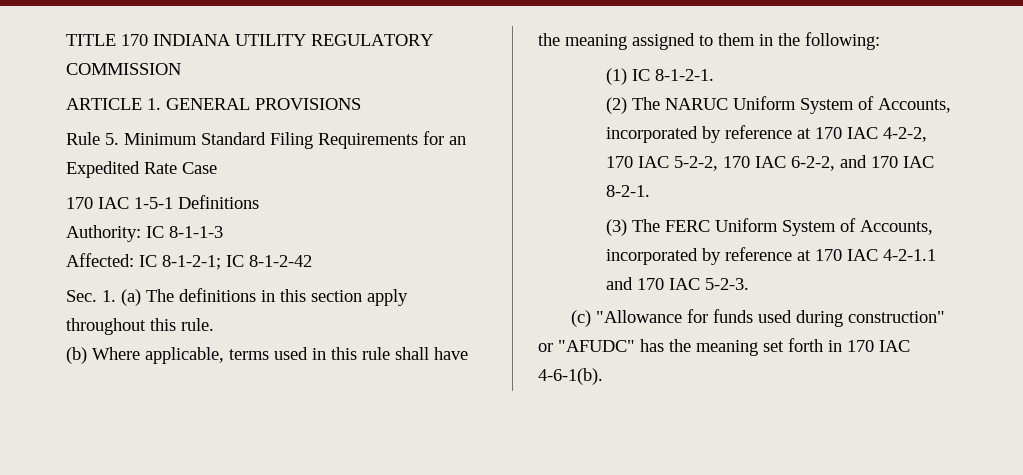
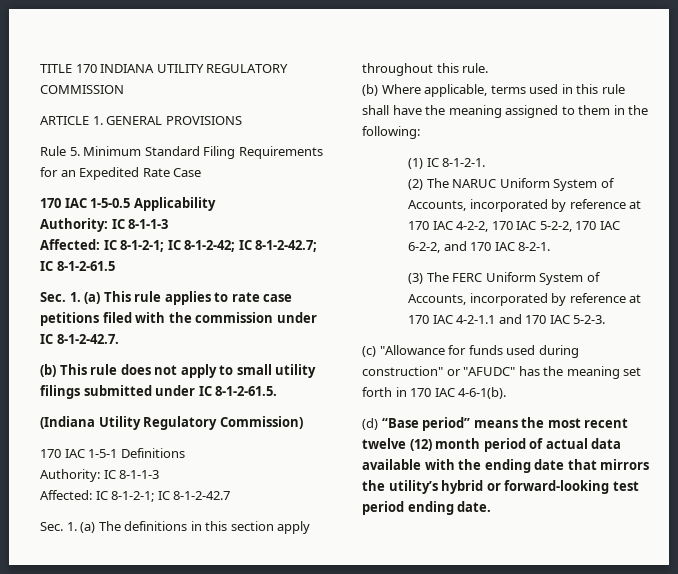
+ 170 IAC 1-5-0.5 Applicability
+ Authority: IC 8-1-1-3
+ Affected: IC 8-1-2-1; IC 8-1-2-42; IC 8-1-2-42.7; IC 8-1-2-61.5
+ Sec. 1. (a) This rule applies to rate case petitions filed with the commission under IC 8-1-2-42.7.
+ (b) This rule does not apply to small utility filings submitted under IC 8-1-2-61.5.
+ (Indiana Utility Regulatory Commission)
- Affected: IC 8-1-2-1; IC 8-1-2-42
+ Affected: IC 8-1-2-1; IC 8-1-2-42.7
+ (d) “Base period” means the most recent twelve (12) month period of actual data available with the ending date that mirrors the utility’s hybrid or forward-looking test period ending date.

